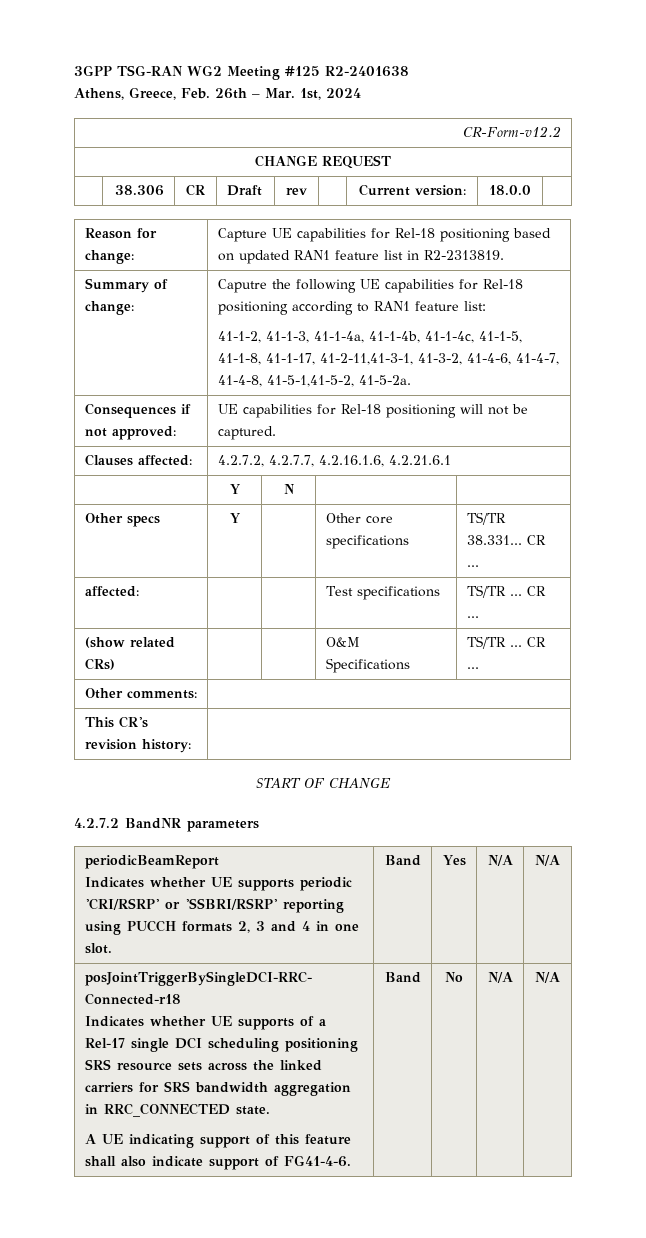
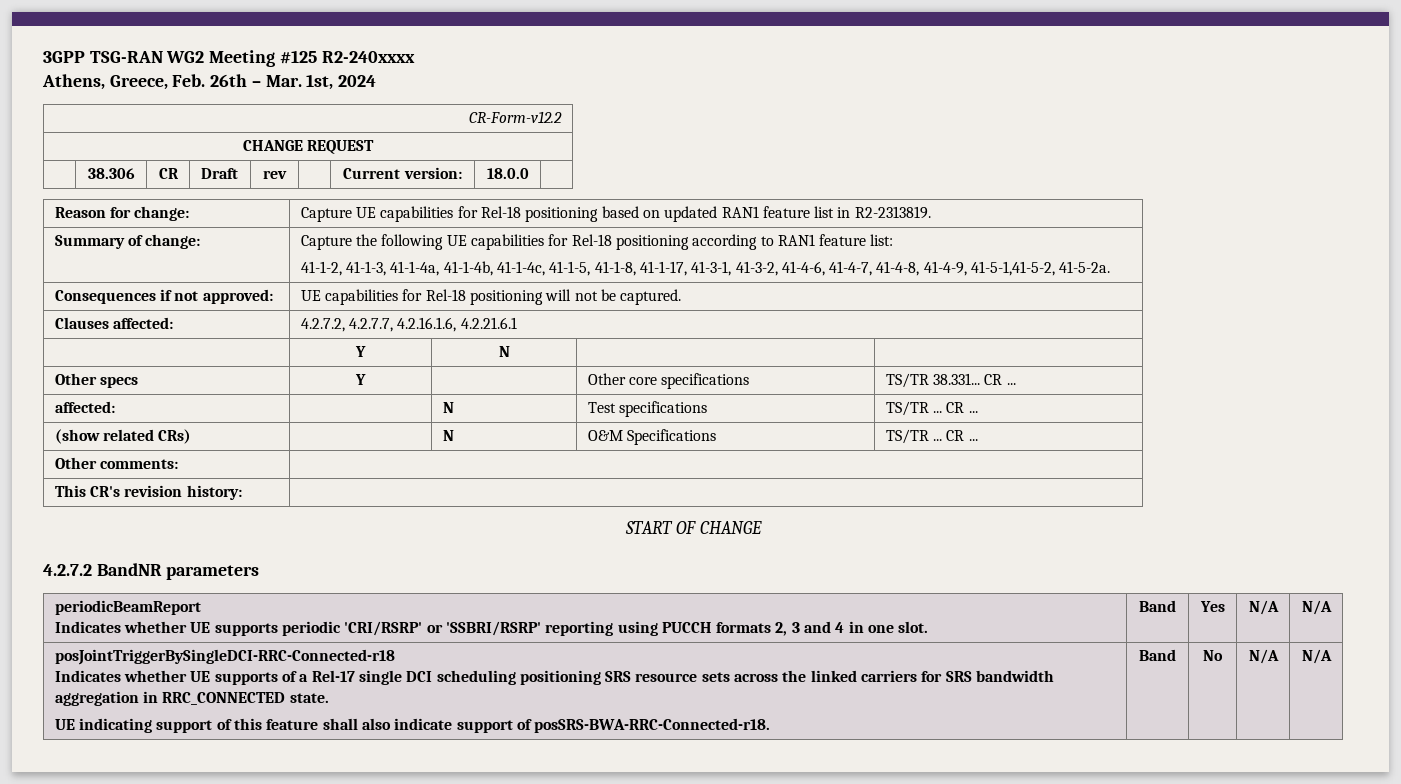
- 3GPP TSG-RAN WG2 Meeting #125 R2-2401638
+ 3GPP TSG-RAN WG2 Meeting #125 R2-240xxxx
- Summary of change: | Caputre the following UE capabilities for Rel-18 positioning according to RAN1 feature list:
- 41-1-2, 41-1-3, 41-1-4a, 41-1-4b, 41-1-4c, 41-1-5, 41-1-8, 41-1-17, 41-2-11,41-3-1, 41-3-2, 41-4-6, 41-4-7, 41-4-8, 41-5-1,41-5-2, 41-5-2a.
+ Summary of change: | Capture the following UE capabilities for Rel-18 positioning according to RAN1 feature list:
+ 41-1-2, 41-1-3, 41-1-4a, 41-1-4b, 41-1-4c, 41-1-5, 41-1-8, 41-1-17, 41-3-1, 41-3-2, 41-4-6, 41-4-7, 41-4-8, 41-4-9, 41-5-1,41-5-2, 41-5-2a.
- affected: | | | Test specifications | TS/TR ... CR ...
+ affected: | | N | Test specifications | TS/TR ... CR ...
- (show related CRs) | | | O&M Specifications | TS/TR ... CR ...
+ (show related CRs) | | N | O&M Specifications | TS/TR ... CR ...
- A UE indicating support of this feature shall also indicate support of FG41-4-6.
+ UE indicating support of this feature shall also indicate support of posSRS-BWA-RRC-Connected-r18.

